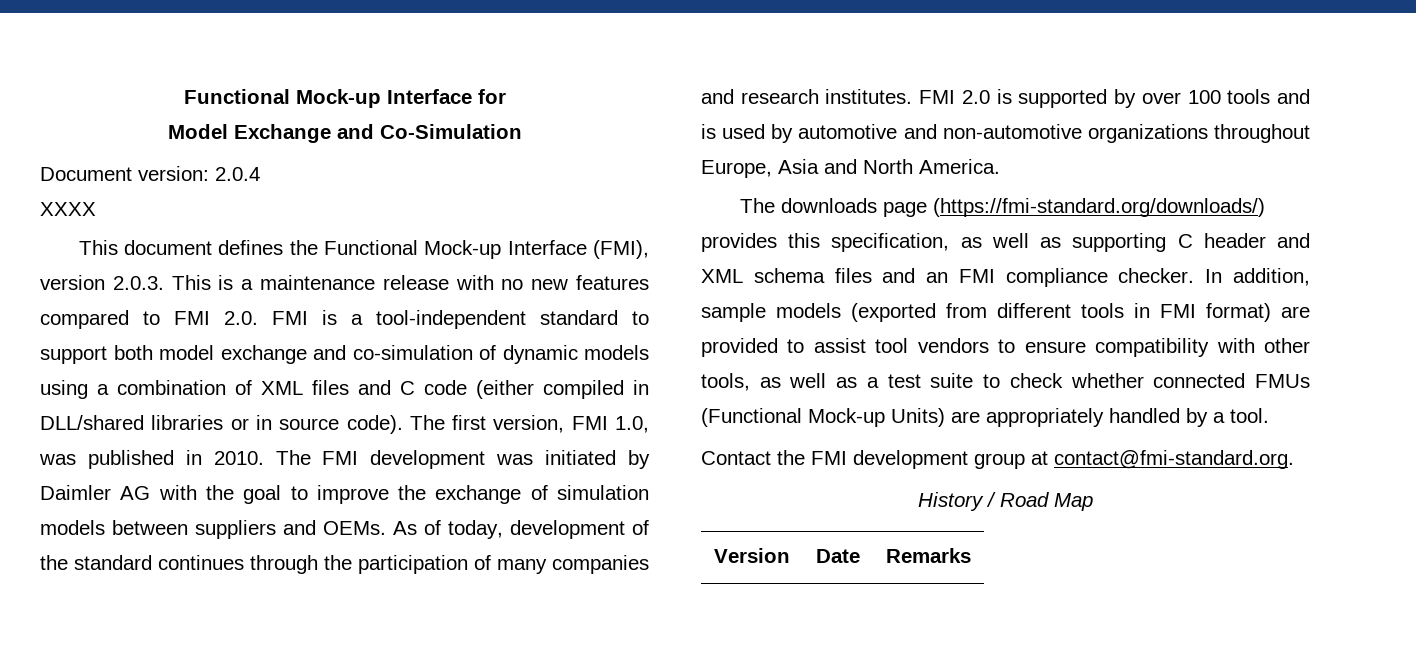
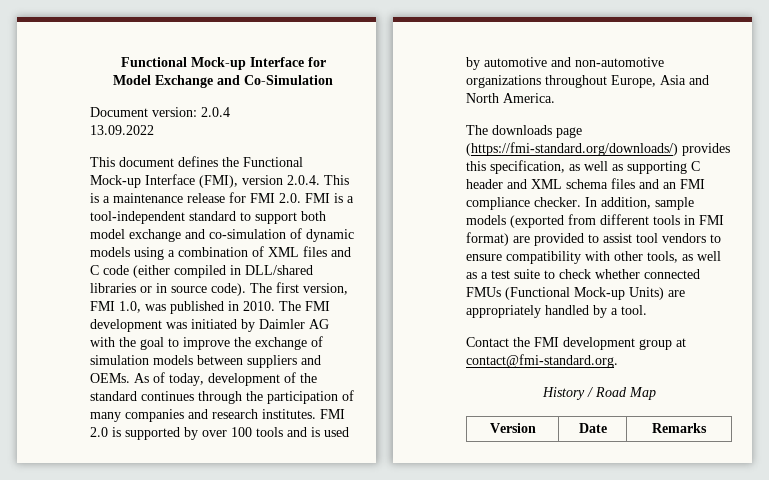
- XXXX
+ 13.09.2022
- This document defines the Functional Mock-up Interface (FMI), version 2.0.3. This is a maintenance release with no new features compared to FMI 2.0. FMI is a tool-independent standard to support both model exchange and co-simulation of dynamic models using a combination of XML files and C code (either compiled in DLL/shared libraries or in source code).
+ This document defines the Functional Mock-up Interface (FMI), version 2.0.4. This is a maintenance release for FMI 2.0. FMI is a tool-independent standard to support both model exchange and co-simulation of dynamic models using a combination of XML files and C code (either compiled in DLL/shared libraries or in source code).

